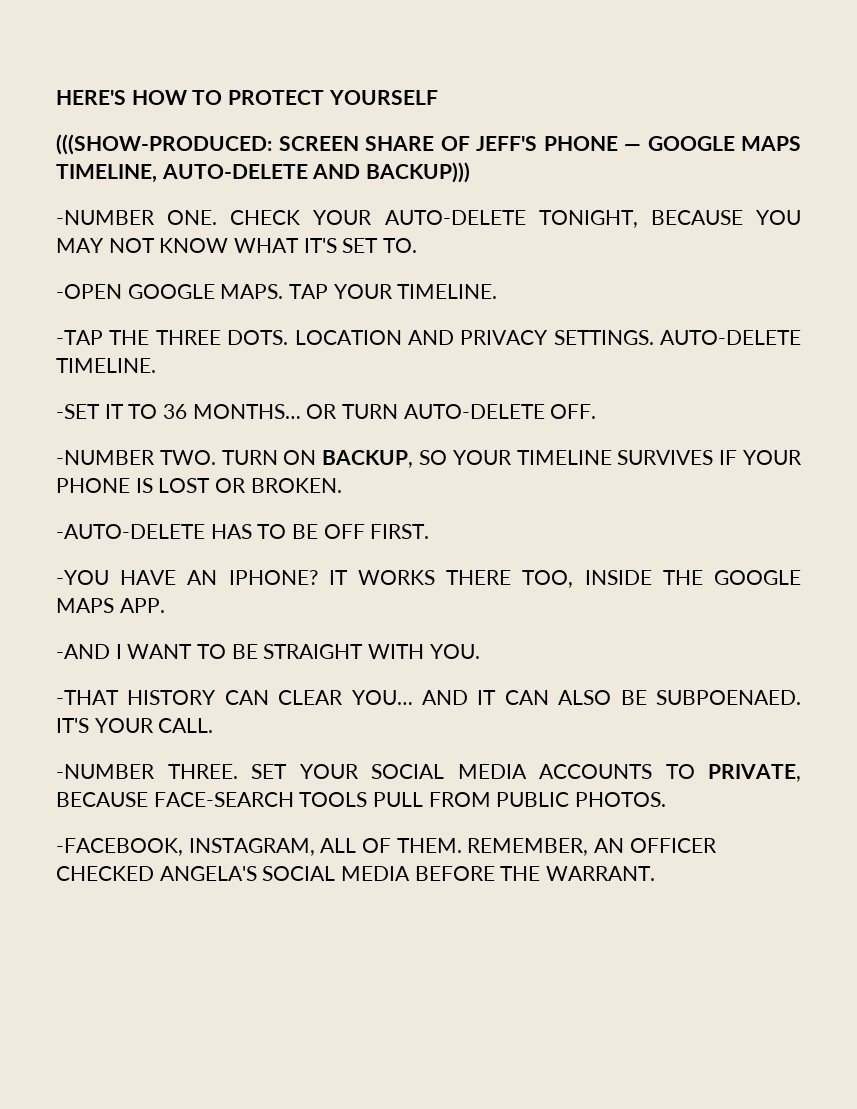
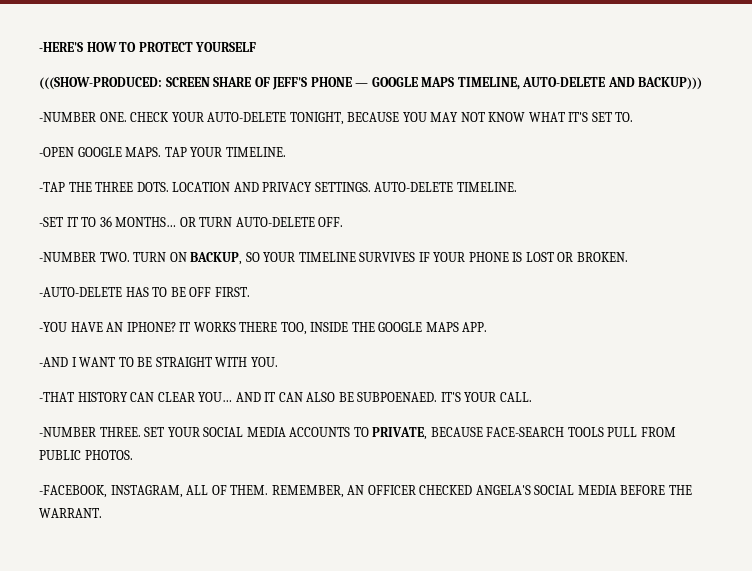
- HERE'S HOW TO PROTECT YOURSELF
+ -HERE'S HOW TO PROTECT YOURSELF

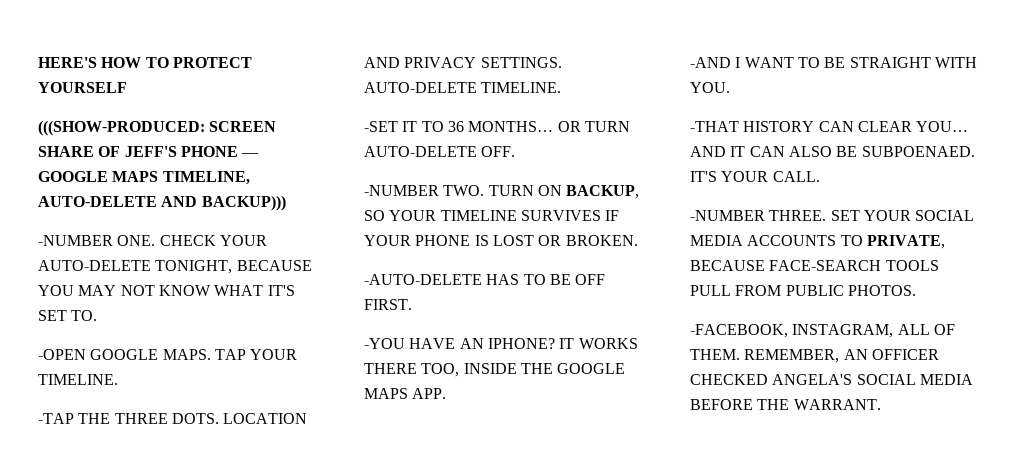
- -HERE'S HOW TO PROTECT YOURSELF
+ HERE'S HOW TO PROTECT YOURSELF

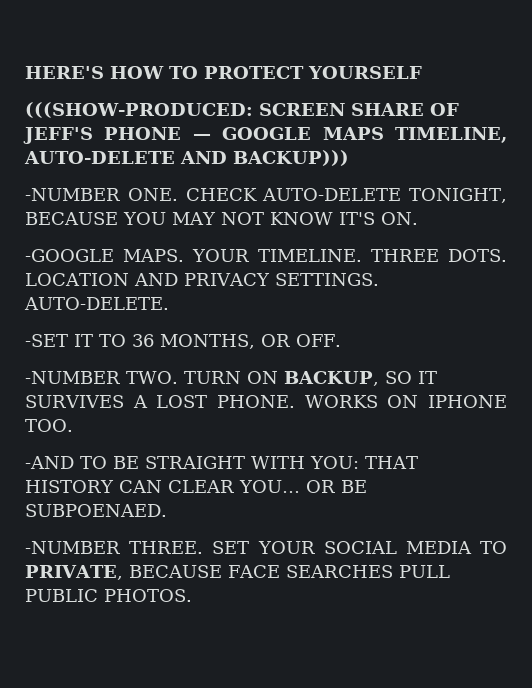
- -NUMBER ONE. CHECK YOUR AUTO-DELETE TONIGHT, BECAUSE YOU MAY NOT KNOW WHAT IT'S SET TO.
- -OPEN GOOGLE MAPS. TAP YOUR TIMELINE.
- -TAP THE THREE DOTS.
+ -NUMBER ONE. CHECK AUTO-DELETE TONIGHT, BECAUSE YOU MAY NOT KNOW IT'S ON.
+ -GOOGLE MAPS. YOUR TIMELINE. THREE DOTS.
- AUTO-DELETE TIMELINE.
+ AUTO-DELETE.
- -SET IT TO 36 MONTHS… OR TURN AUTO-DELETE OFF.
+ -SET IT TO 36 MONTHS, OR OFF.
- -NUMBER TWO. TURN ON BACKUP, SO YOUR TIMELINE SURVIVES IF YOUR PHONE IS LOST OR BROKEN.
- -AUTO-DELETE HAS TO BE OFF FIRST.
- -YOU HAVE AN IPHONE? IT WORKS THERE TOO, INSIDE THE GOOGLE MAPS APP.
+ -NUMBER TWO. TURN ON BACKUP, SO IT SURVIVES A LOST PHONE. WORKS ON IPHONE TOO.
- -AND I WANT TO BE STRAIGHT WITH YOU.
- -THAT HISTORY CAN CLEAR YOU…
+ -AND TO BE STRAIGHT WITH YOU: THAT HISTORY CAN CLEAR YOU…
- AND IT CAN ALSO BE SUBPOENAED. IT'S YOUR CALL.
+ OR BE SUBPOENAED.
- SET YOUR SOCIAL MEDIA ACCOUNTS TO PRIVATE, BECAUSE FACE-SEARCH TOOLS PULL FROM PUBLIC PHOTOS.
- -FACEBOOK, INSTAGRAM, ALL OF THEM. REMEMBER, AN OFFICER CHECKED ANGELA'S SOCIAL MEDIA BEFORE THE WARRANT.
+ SET YOUR SOCIAL MEDIA TO PRIVATE, BECAUSE FACE SEARCHES PULL PUBLIC PHOTOS.

